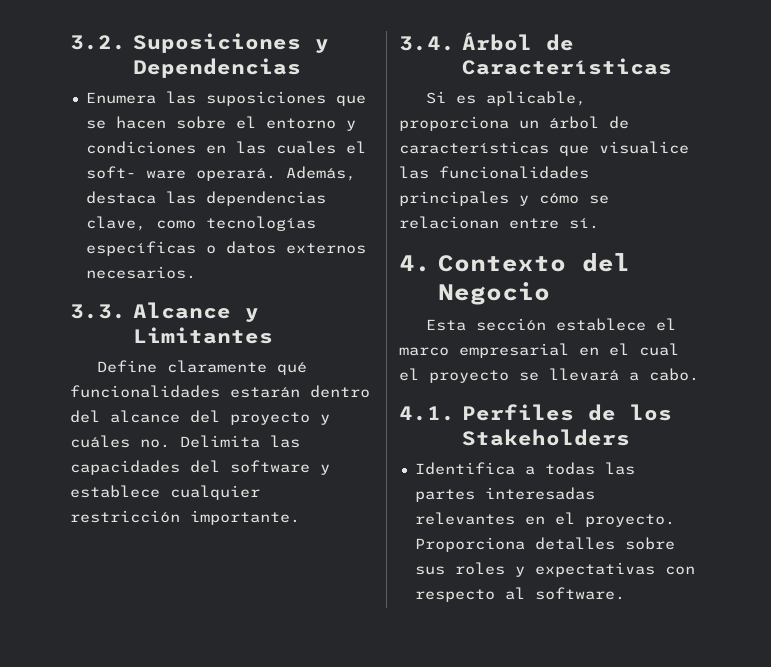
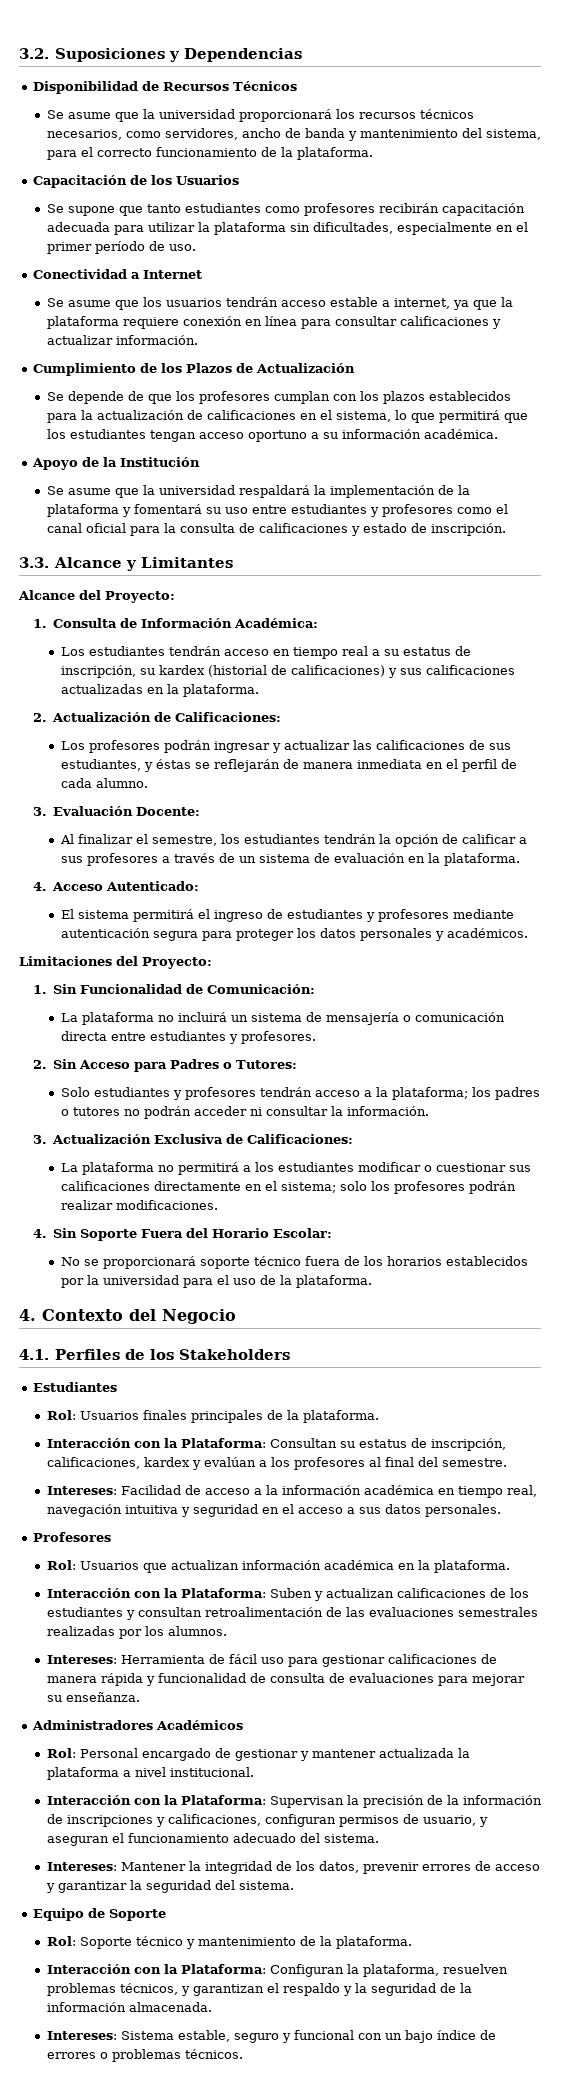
- Enumera las suposiciones que se hacen sobre el entorno y condiciones en las cuales el soft- ware operará. Además, destaca las dependencias clave, como tecnologías específicas o datos externos necesarios.
+ Disponibilidad de Recursos Técnicos
+ Se asume que la universidad proporcionará los recursos técnicos necesarios, como servidores, ancho de banda y mantenimiento del sistema, para el correcto funcionamiento de la plataforma.
+ Capacitación de los Usuarios
+ Se supone que tanto estudiantes como profesores recibirán capacitación adecuada para utilizar la plataforma sin dificultades, especialmente en el primer período de uso.
+ Conectividad a Internet
+ Se asume que los usuarios tendrán acceso estable a internet, ya que la plataforma requiere conexión en línea para consultar calificaciones y actualizar información.
+ Cumplimiento de los Plazos de Actualización
+ Se depende de que los profesores cumplan con los plazos establecidos para la actualización de calificaciones en el sistema, lo que permitirá que los estudiantes tengan acceso oportuno a su información académica.
+ Apoyo de la Institución
+ Se asume que la universidad respaldará la implementación de la plataforma y fomentará su uso entre estudiantes y profesores como el canal oficial para la consulta de calificaciones y estado de inscripción.
  3.3. Alcance y Limitantes
- Define claramente qué funcionalidades estarán dentro del alcance del proyecto y cuáles no. Delimita las capacidades del software y establece cualquier restricción importante.
- 3.4. Árbol de Características
- Si es aplicable, proporciona un árbol de características que visualice las funcionalidades principales y cómo se relacionan entre sí.
+ Alcance del Proyecto:
+ 1. Consulta de Información Académica:
+ Los estudiantes tendrán acceso en tiempo real a su estatus de inscripción, su kardex (historial de calificaciones) y sus calificaciones actualizadas en la plataforma.
+ 2. Actualización de Calificaciones:
+ Los profesores podrán ingresar y actualizar las calificaciones de sus estudiantes, y éstas se reflejarán de manera inmediata en el perfil de cada alumno.
+ 3. Evaluación Docente:
+ Al finalizar el semestre, los estudiantes tendrán la opción de calificar a sus profesores a través de un sistema de evaluación en la plataforma.
+ 4. Acceso Autenticado:
+ El sistema permitirá el ingreso de estudiantes y profesores mediante autenticación segura para proteger los datos personales y académicos.
+ Limitaciones del Proyecto:
+ 1. Sin Funcionalidad de Comunicación:
+ La plataforma no incluirá un sistema de mensajería o comunicación directa entre estudiantes y profesores.
+ 2. Sin Acceso para Padres o Tutores:
+ Solo estudiantes y profesores tendrán acceso a la plataforma; los padres o tutores no podrán acceder ni consultar la información.
+ 3. Actualización Exclusiva de Calificaciones:
+ La plataforma no permitirá a los estudiantes modificar o cuestionar sus calificaciones directamente en el sistema; solo los profesores podrán realizar modificaciones.
+ 4. Sin Soporte Fuera del Horario Escolar:
+ No se proporcionará soporte técnico fuera de los horarios establecidos por la universidad para el uso de la plataforma.
  4. Contexto del Negocio
- Esta sección establece el marco empresarial en el cual el proyecto se llevará a cabo.
- Identifica a todas las partes interesadas relevantes en el proyecto. Proporciona detalles sobre sus roles y expectativas con respecto al software.
+ Estudiantes
+ Rol: Usuarios finales principales de la plataforma.
+ Interacción con la Plataforma: Consultan su estatus de inscripción, calificaciones, kardex y evalúan a los profesores al final del semestre.
+ Intereses: Facilidad de acceso a la información académica en tiempo real, navegación intuitiva y seguridad en el acceso a sus datos personales.
+ Profesores
+ Rol: Usuarios que actualizan información académica en la plataforma.
+ Interacción con la Plataforma: Suben y actualizan calificaciones de los estudiantes y consultan retroalimentación de las evaluaciones semestrales realizadas por los alumnos.
+ Intereses: Herramienta de fácil uso para gestionar calificaciones de manera rápida y funcionalidad de consulta de evaluaciones para mejorar su enseñanza.
+ Administradores Académicos
+ Rol: Personal encargado de gestionar y mantener actualizada la plataforma a nivel institucional.
+ Interacción con la Plataforma: Supervisan la precisión de la información de inscripciones y calificaciones, configuran permisos de usuario, y aseguran el funcionamiento adecuado del sistema.
+ Intereses: Mantener la integridad de los datos, prevenir errores de acceso y garantizar la seguridad del sistema.
+ Equipo de Soporte
+ Rol: Soporte técnico y mantenimiento de la plataforma.
+ Interacción con la Plataforma: Configuran la plataforma, resuelven problemas técnicos, y garantizan el respaldo y la seguridad de la información almacenada.
+ Intereses: Sistema estable, seguro y funcional con un bajo índice de errores o problemas técnicos.

